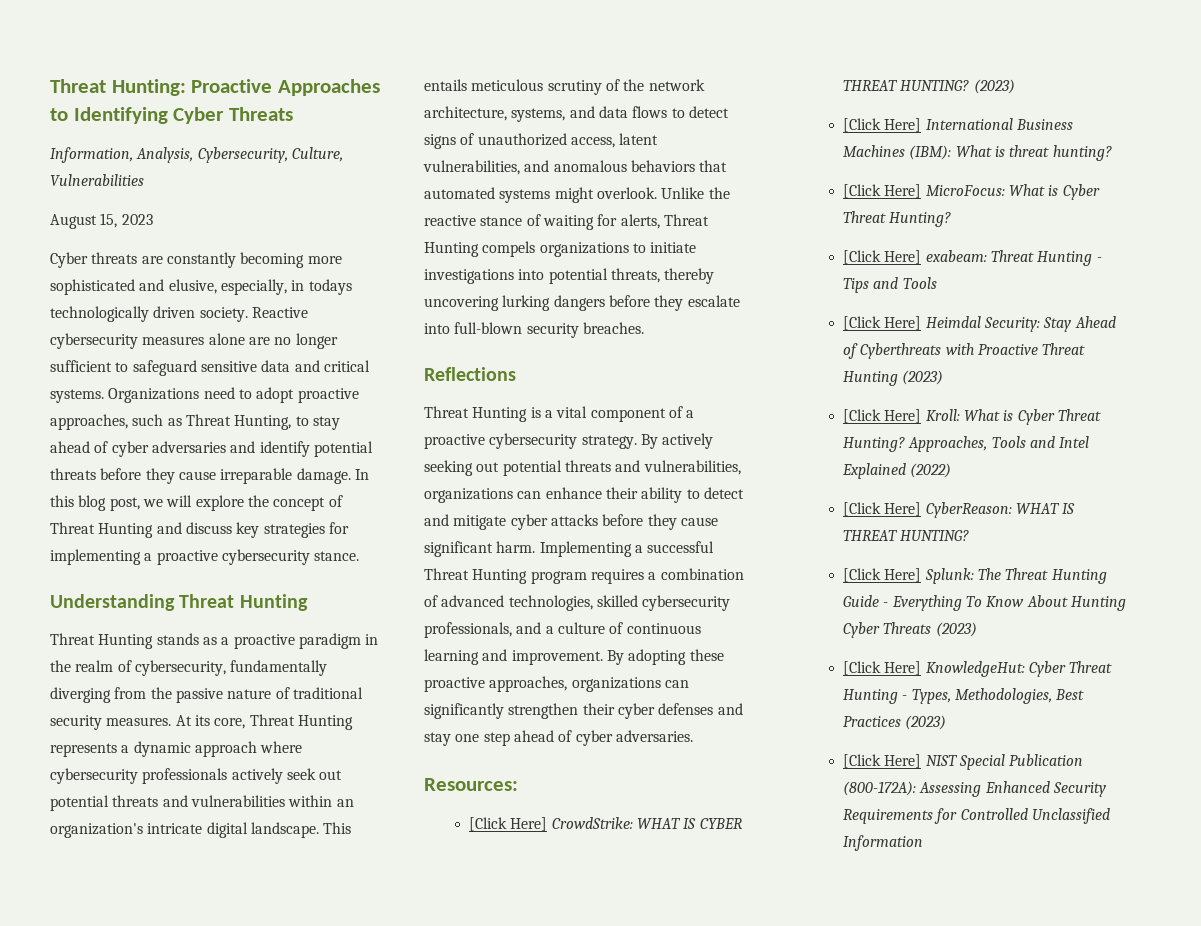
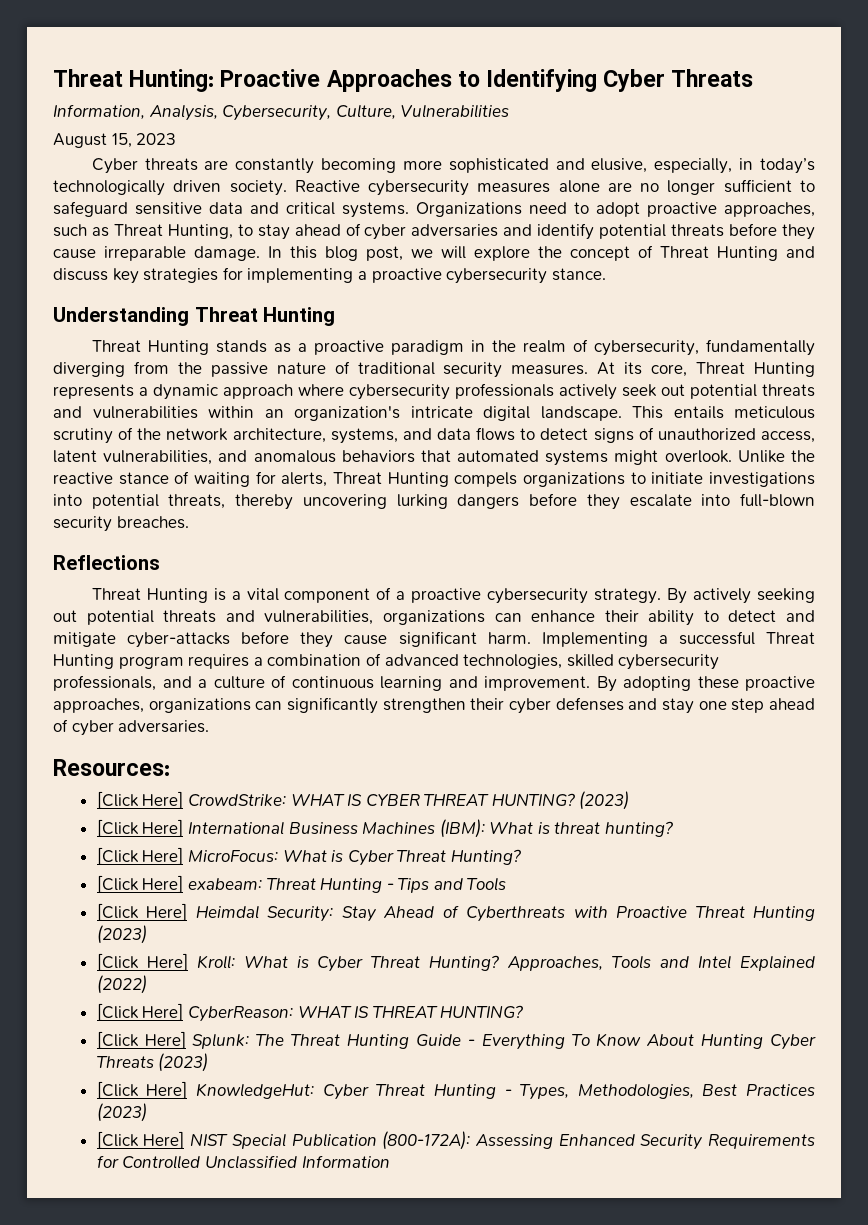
- Cyber threats are constantly becoming more sophisticated and elusive, especially, in todays technologically driven society.
+ Cyber threats are constantly becoming more sophisticated and elusive, especially, in today’s technologically driven society.
- By actively seeking out potential threats and vulnerabilities, organizations can enhance their ability to detect and mitigate cyber attacks before they cause significant harm.
+ By actively seeking out potential threats and vulnerabilities, organizations can enhance their ability to detect and mitigate cyber-attacks before they cause significant harm.

